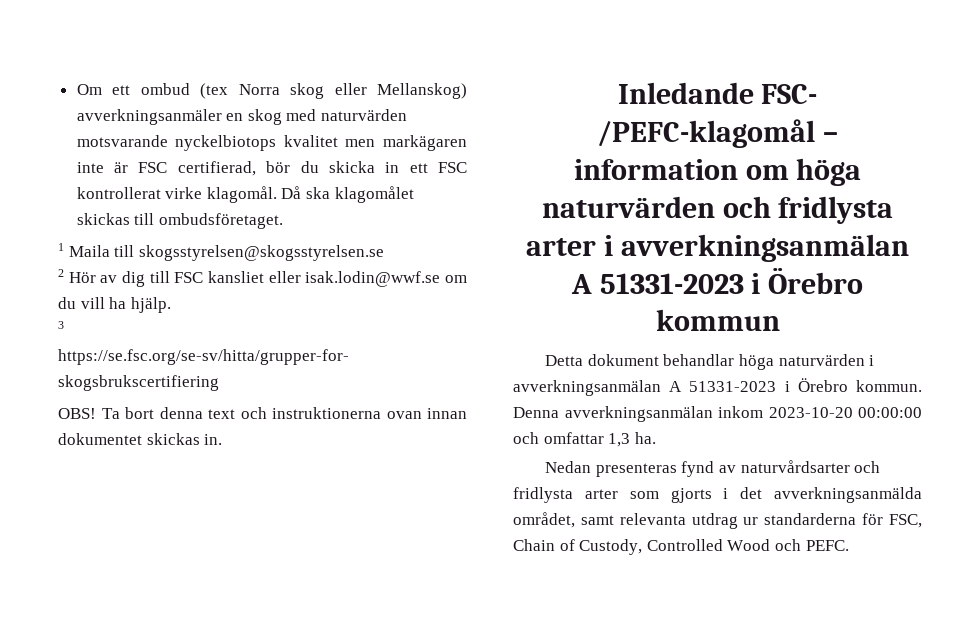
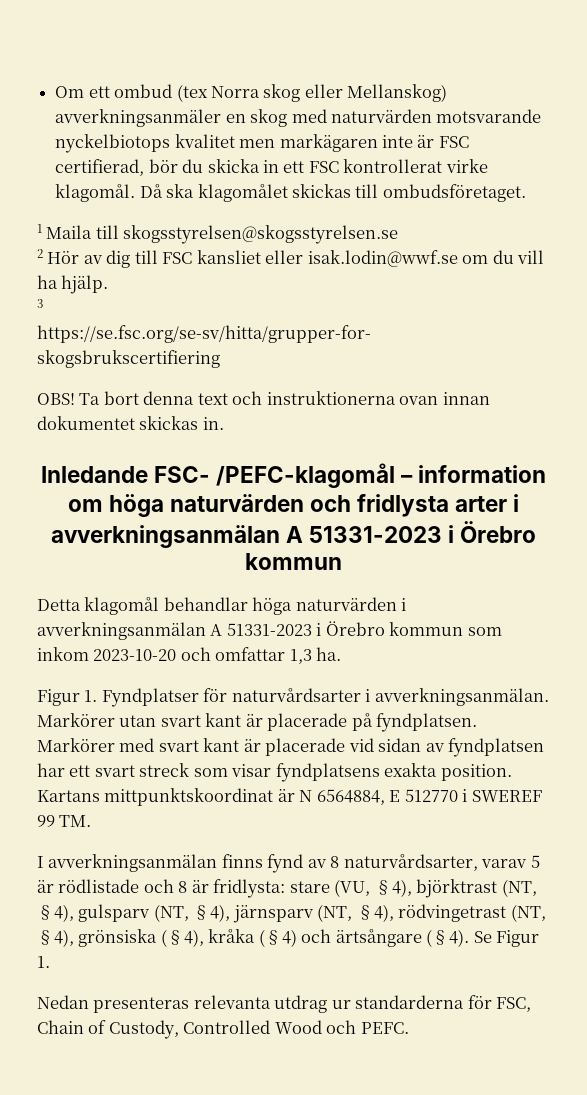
- Detta dokument behandlar höga naturvärden i avverkningsanmälan A 51331-2023 i Örebro kommun. Denna avverkningsanmälan inkom 2023-10-20 00:00:00 och omfattar 1,3 ha.
+ Detta klagomål behandlar höga naturvärden i avverkningsanmälan A 51331-2023 i Örebro kommun som inkom 2023-10-20 och omfattar 1,3 ha.
- Nedan presenteras fynd av naturvårdsarter och fridlysta arter som gjorts i det avverkningsanmälda området, samt relevanta utdrag ur standarderna för FSC, Chain of Custody, Controlled Wood och PEFC.
+ Figur 1. Fyndplatser för naturvårdsarter i avverkningsanmälan. Markörer utan svart kant är placerade på fyndplatsen. Markörer med svart kant är placerade vid sidan av fyndplatsen har ett svart streck som visar fyndplatsens exakta position. Kartans mittpunktskoordinat är N 6564884, E 512770 i SWEREF 99 TM.
+ I avverkningsanmälan finns fynd av 8 naturvårdsarter, varav 5 är rödlistade och 8 är fridlysta: stare (VU, §4), björktrast (NT, §4), gulsparv (NT, §4), järnsparv (NT, §4), rödvingetrast (NT, §4), grönsiska (§4), kråka (§4) och ärtsångare (§4). Se Figur 1.
+ Nedan presenteras relevanta utdrag ur standarderna för FSC, Chain of Custody, Controlled Wood och PEFC.

